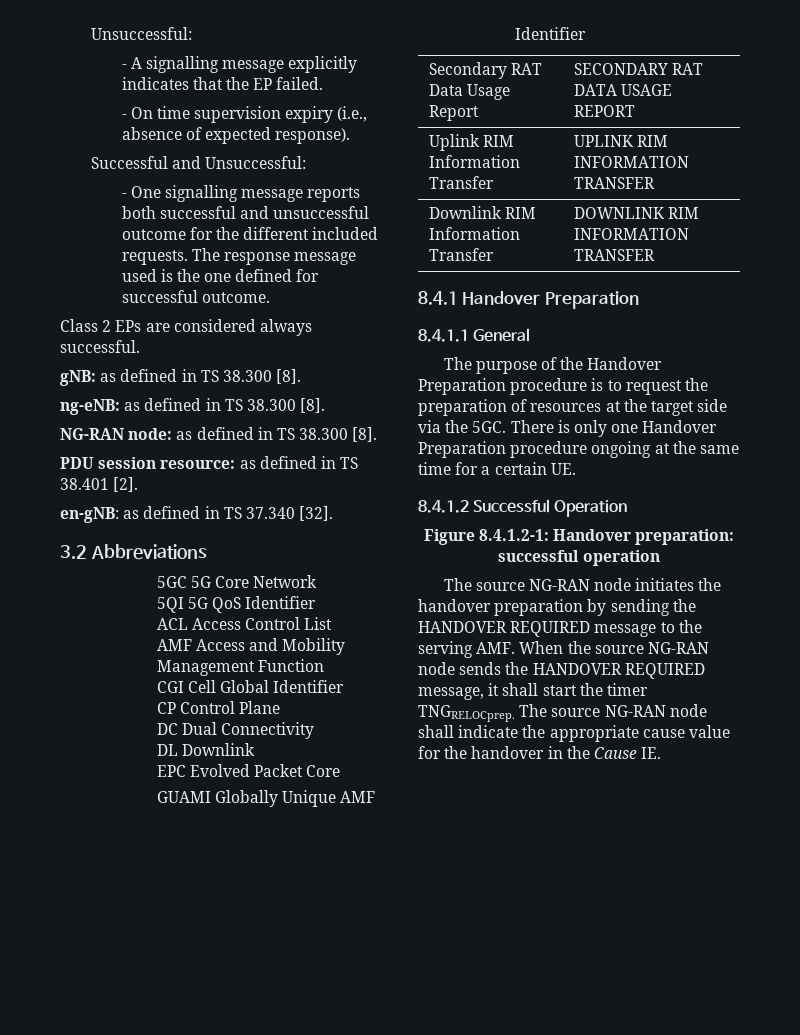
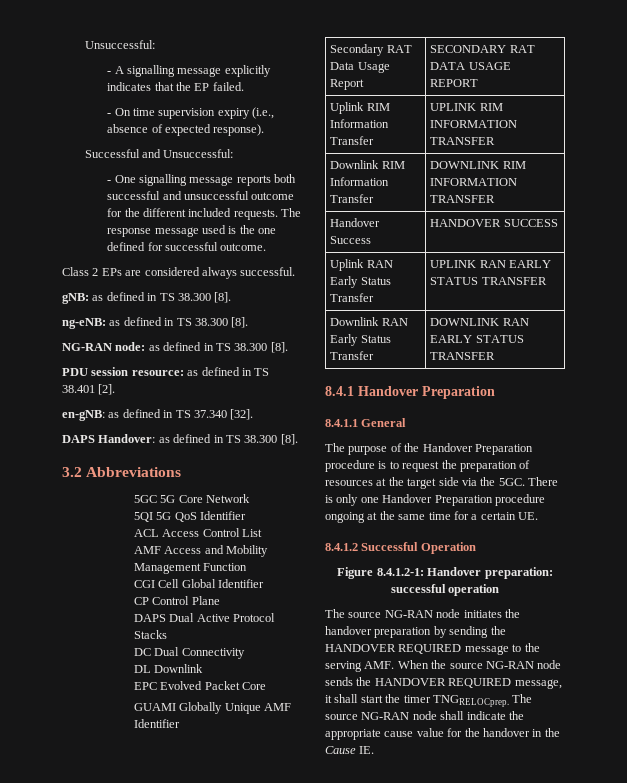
+ DAPS Handover: as defined in TS 38.300 [8].
+ DAPS Dual Active Protocol Stacks
+ Handover Success | HANDOVER SUCCESS
+ Uplink RAN Early Status Transfer | UPLINK RAN EARLY STATUS TRANSFER
+ Downlink RAN Early Status Transfer | DOWNLINK RAN EARLY STATUS TRANSFER

